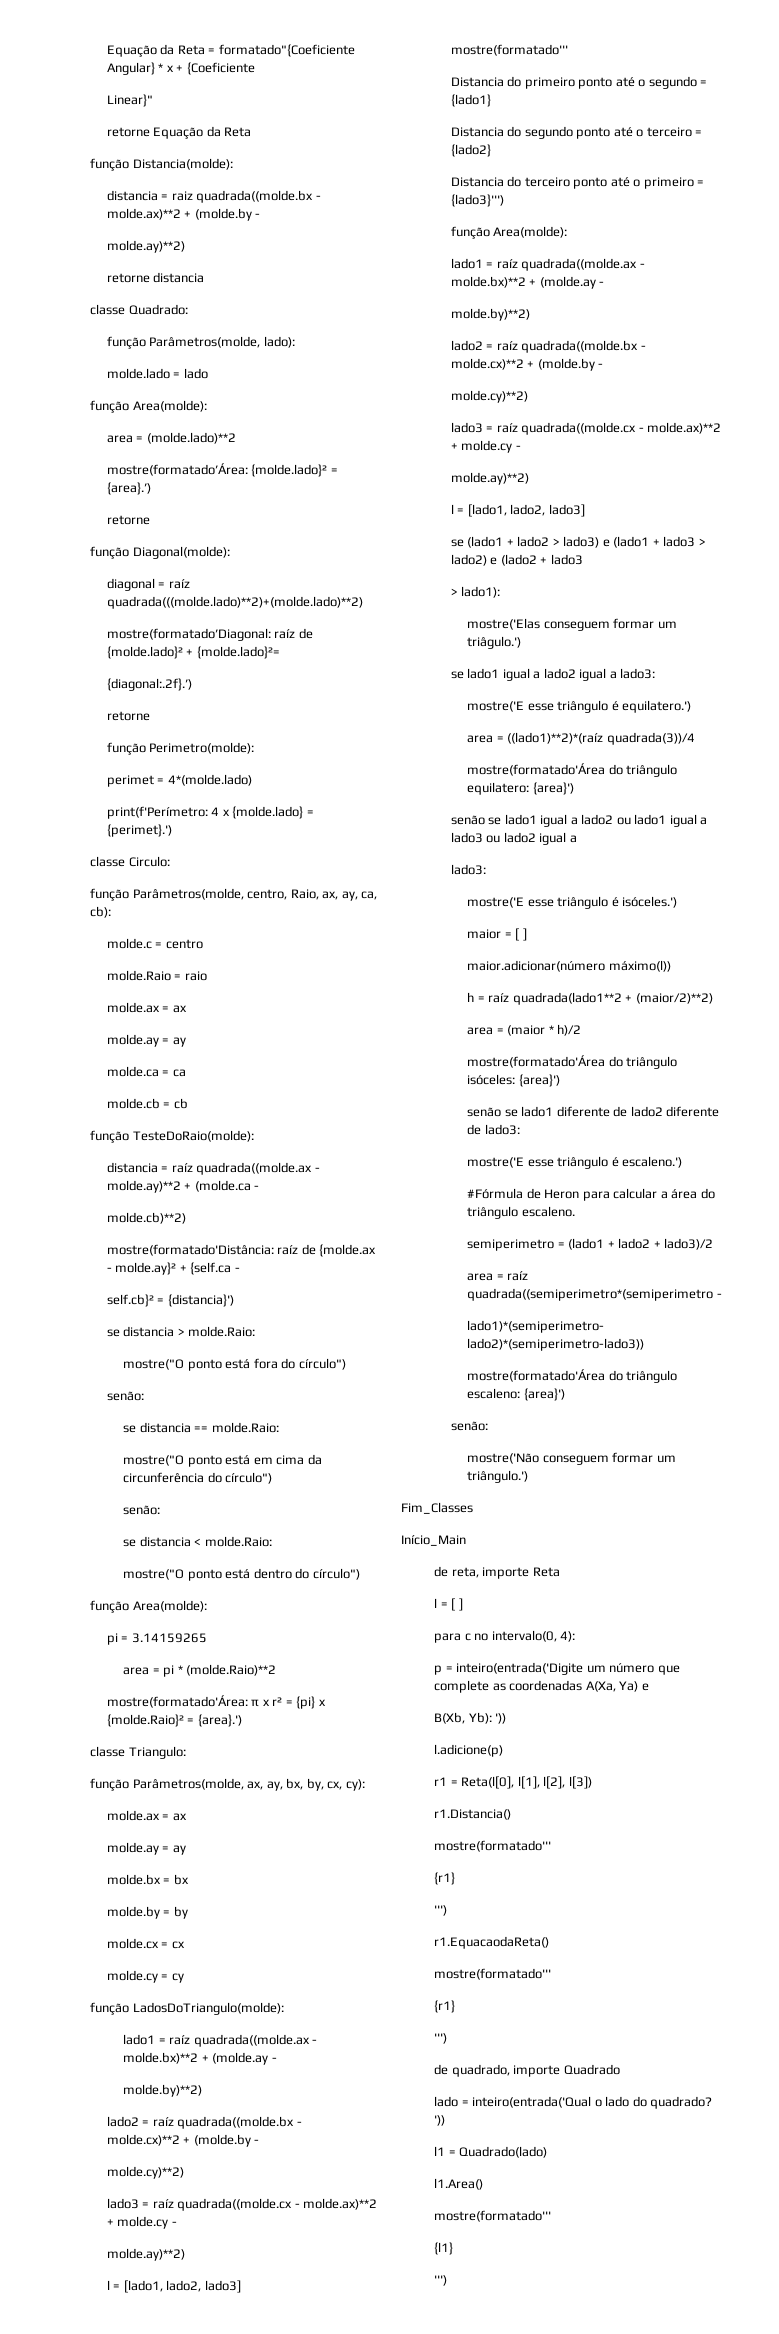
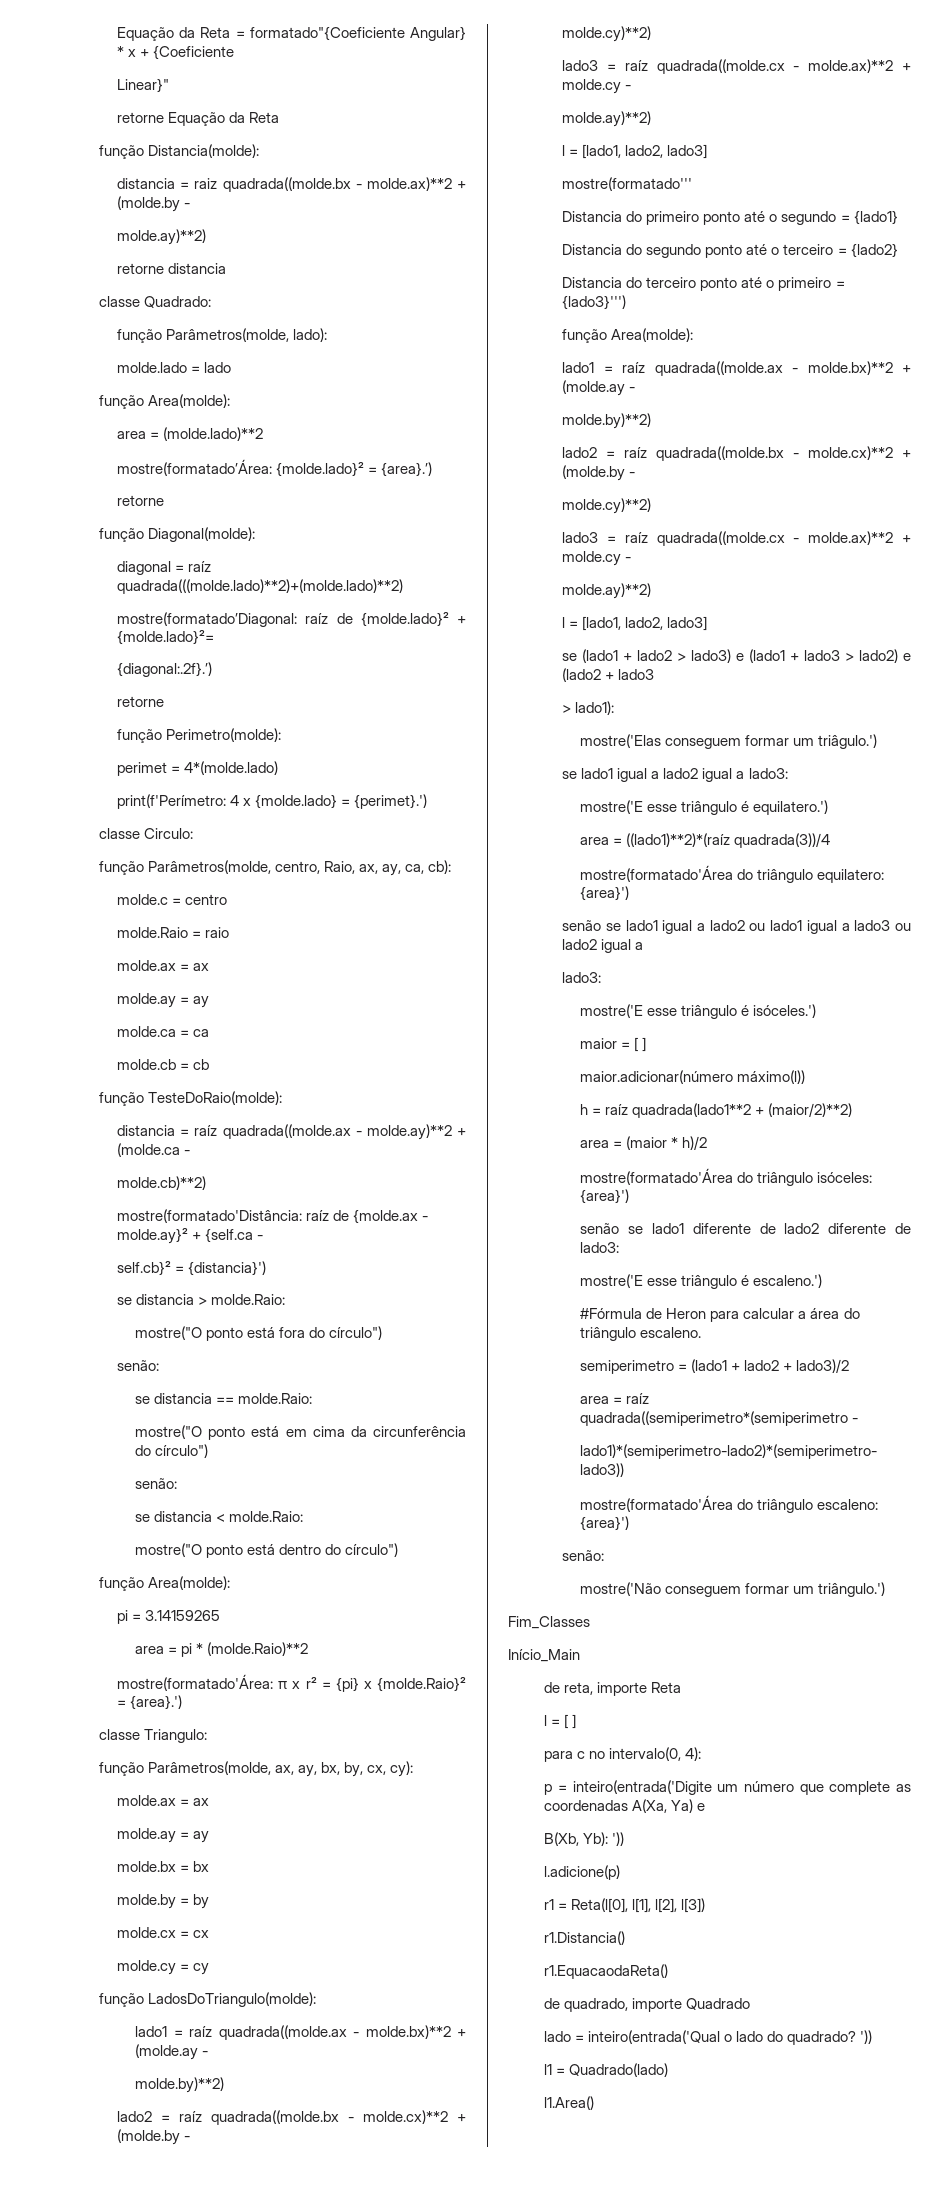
  r1.Distancia()
- mostre(formatado'''
- {r1}
- ''')
  r1.EquacaodaReta()
- mostre(formatado'''
- {r1}
- ''')
  l1.Area()
- mostre(formatado'''
- {l1}
- ''')

